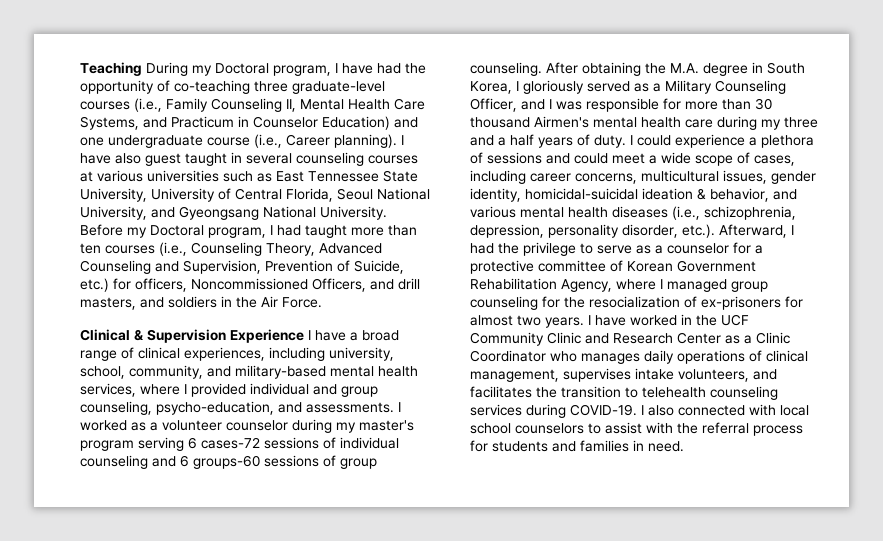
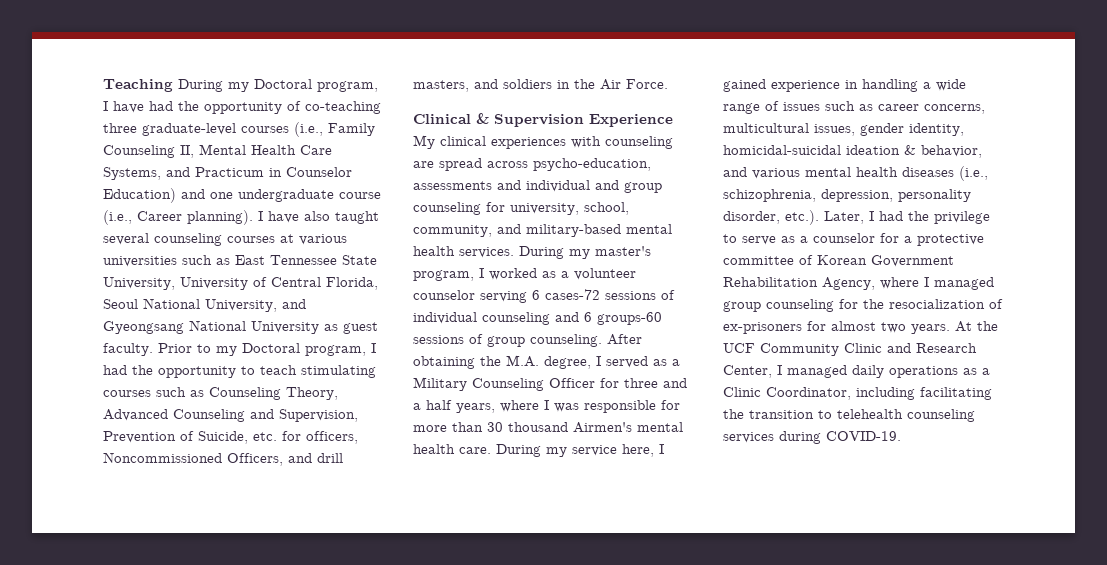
- I have also guest taught in several counseling courses at various universities such as East Tennessee State University, University of Central Florida, Seoul National University, and Gyeongsang National University. Before my Doctoral program, I had taught more than ten courses (i.e., Counseling Theory, Advanced Counseling and Supervision, Prevention of Suicide, etc.) for officers, Noncommissioned Officers, and drill masters, and soldiers in the Air Force.
+ I have also taught several counseling courses at various universities such as East Tennessee State University, University of Central Florida, Seoul National University, and Gyeongsang National University as guest faculty. Prior to my Doctoral program, I had the opportunity to teach stimulating courses such as Counseling Theory, Advanced Counseling and Supervision, Prevention of Suicide, etc. for officers, Noncommissioned Officers, and drill masters, and soldiers in the Air Force.
- Clinical & Supervision Experience I have a broad range of clinical experiences, including university, school, community, and military-based mental health services, where I provided individual and group counseling, psycho-education, and assessments. I worked as a volunteer counselor during my master's program serving 6 cases-72 sessions of individual counseling and 6 groups-60 sessions of group counseling.
+ Clinical & Supervision Experience My clinical experiences with counseling are spread across psycho-education, assessments and individual and group counseling for university, school, community, and military-based mental health services. During my master's program, I worked as a volunteer counselor serving 6 cases-72 sessions of individual counseling and 6 groups-60 sessions of group counseling.
- After obtaining the M.A. degree in South Korea, I gloriously served as a Military Counseling Officer, and I was responsible for more than 30 thousand Airmen's mental health care during my three and a half years of duty. I could experience a plethora of sessions and could meet a wide scope of cases, including career concerns, multicultural issues, gender identity, homicidal-suicidal ideation & behavior, and various mental health diseases (i.e., schizophrenia, depression, personality disorder, etc.). Afterward, I had the privilege to serve as a counselor for a protective committee of Korean Government Rehabilitation Agency, where I managed group counseling for the resocialization of ex-prisoners for almost two years.
+ After obtaining the M.A. degree, I served as a Military Counseling Officer for three and a half years, where I was responsible for more than 30 thousand Airmen's mental health care. During my service here, I gained experience in handling a wide range of issues such as career concerns, multicultural issues, gender identity, homicidal-suicidal ideation & behavior, and various mental health diseases (i.e., schizophrenia, depression, personality disorder, etc.). Later, I had the privilege to serve as a counselor for a protective committee of Korean Government Rehabilitation Agency, where I managed group counseling for the resocialization of ex-prisoners for almost two years.
- I have worked in the UCF Community Clinic and Research Center as a Clinic Coordinator who manages daily operations of clinical management, supervises intake volunteers, and facilitates the transition to telehealth counseling services during COVID-19. I also connected with local school counselors to assist with the referral process for students and families in need.
+ At the UCF Community Clinic and Research Center, I managed daily operations as a Clinic Coordinator, including facilitating the transition to telehealth counseling services during COVID-19.

